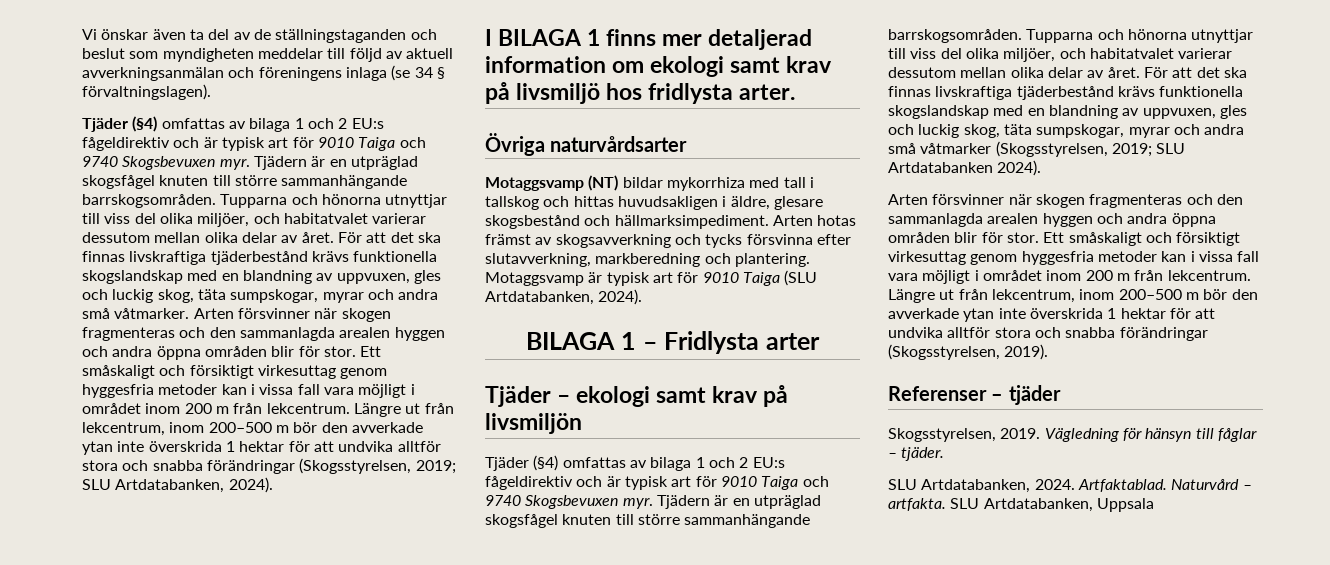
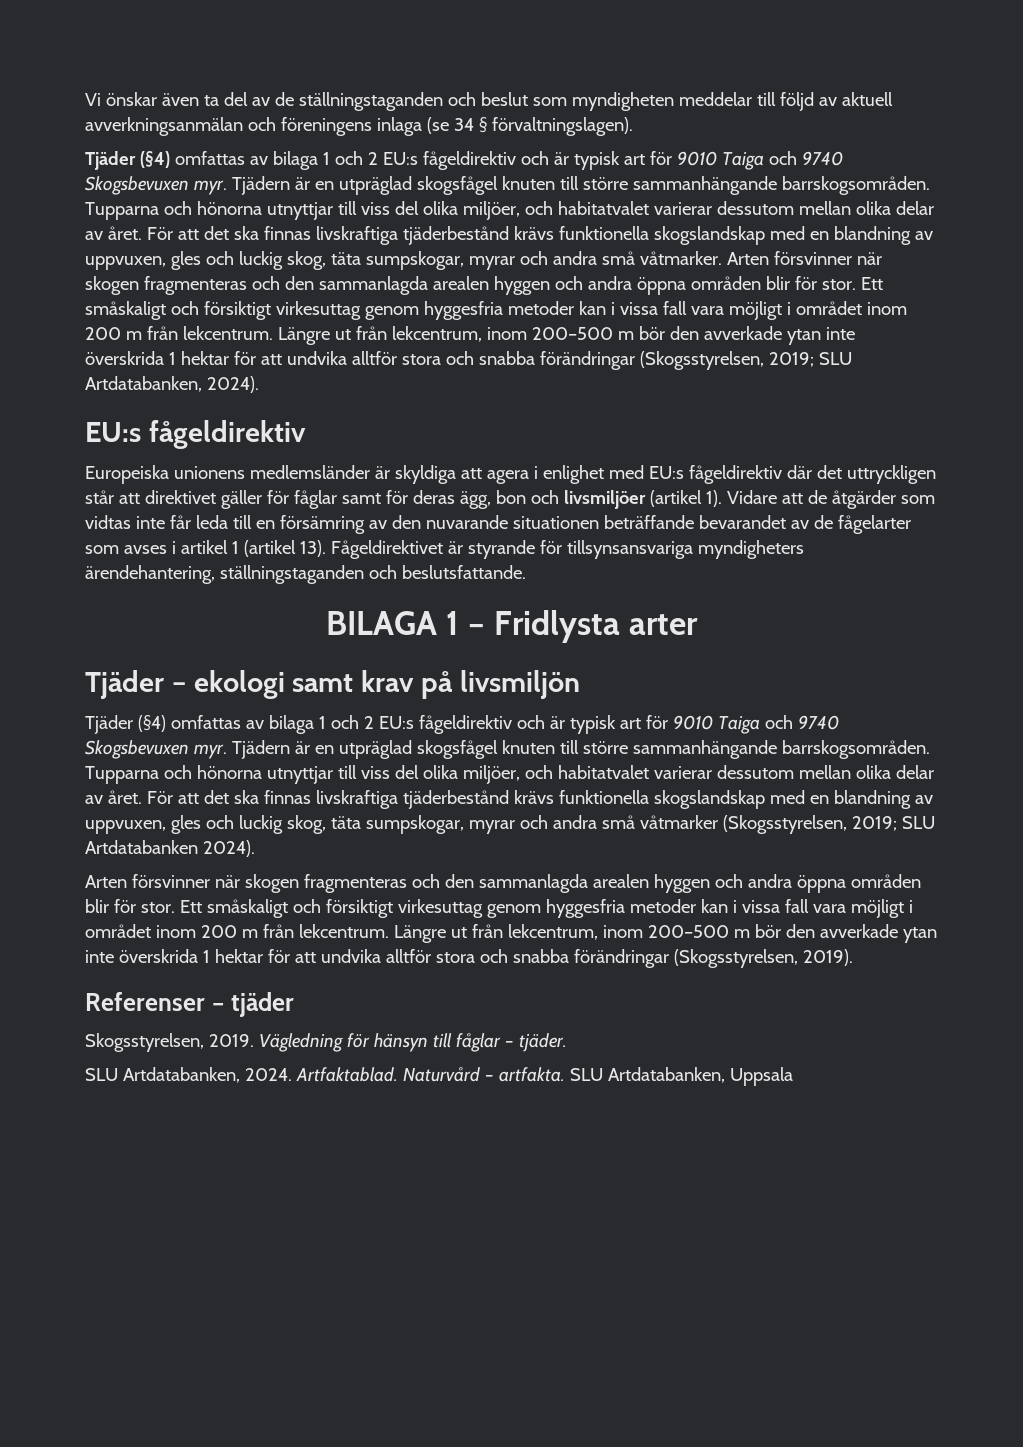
  Längre ut från lekcentrum, inom 200–500 m bör den avverkade ytan inte överskrida 1 hektar för att undvika alltför stora och snabba förändringar (Skogsstyrelsen, 2019; SLU Artdatabanken, 2024).
- I BILAGA 1 finns mer detaljerad information om ekologi samt krav på livsmiljö hos fridlysta arter.
- Övriga naturvårdsarter
- Motaggsvamp (NT) bildar mykorrhiza med tall i tallskog och hittas huvudsakligen i äldre, glesare skogsbestånd och hällmarksimpediment. Arten hotas främst av skogsavverkning och tycks försvinna efter slutavverkning, markberedning och plantering. Motaggsvamp är typisk art för 9010 Taiga (SLU Artdatabanken, 2024).
+ EU:s fågeldirektiv
+ Europeiska unionens medlemsländer är skyldiga att agera i enlighet med EU:s fågeldirektiv där det uttryckligen står att direktivet gäller för fåglar samt för deras ägg, bon och livsmiljöer (artikel 1). Vidare att de åtgärder som vidtas inte får leda till en försämring av den nuvarande situationen beträffande bevarandet av de fågelarter som avses i artikel 1 (artikel 13). Fågeldirektivet är styrande för tillsynsansvariga myndigheters ärendehantering, ställningstaganden och beslutsfattande.

